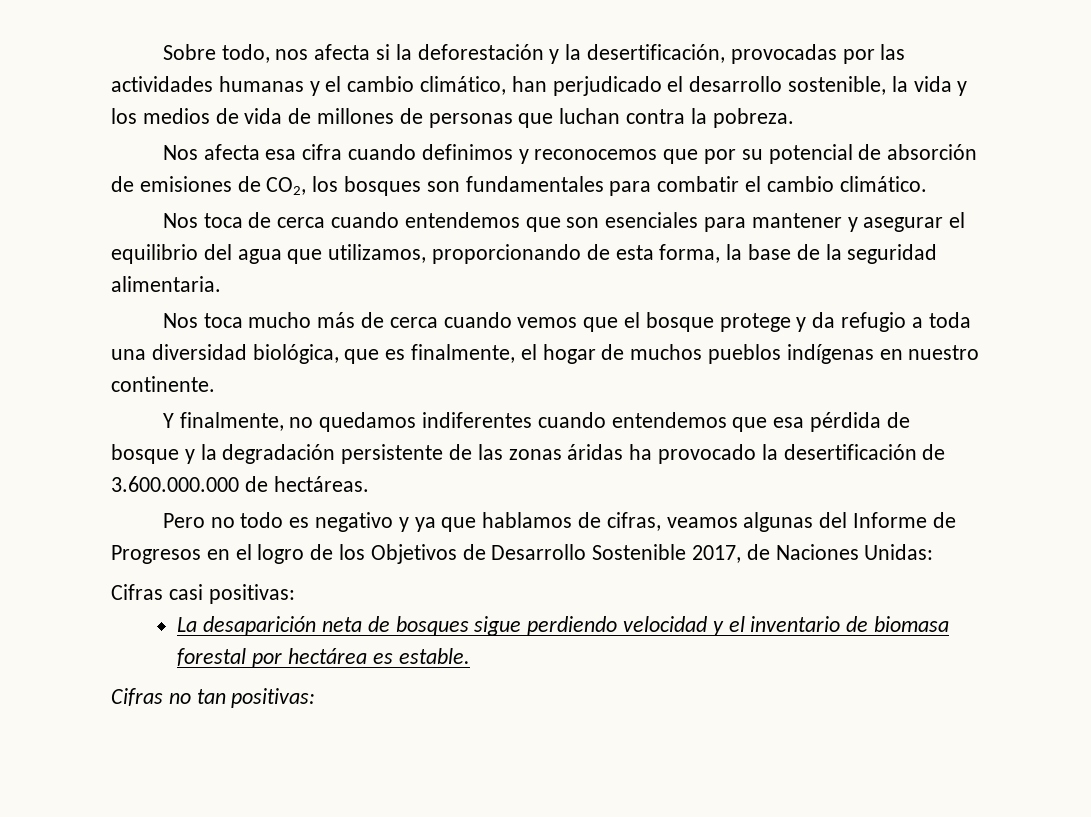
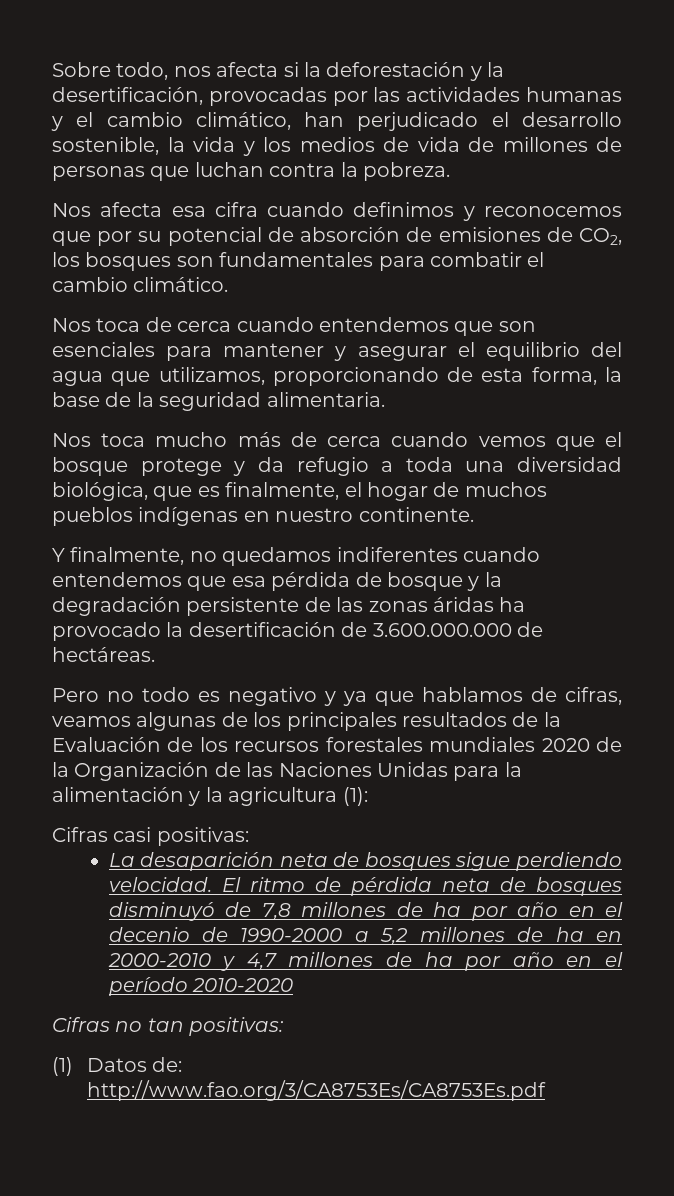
- Pero no todo es negativo y ya que hablamos de cifras, veamos algunas del Informe de Progresos en el logro de los Objetivos de Desarrollo Sostenible 2017, de Naciones Unidas:
+ Pero no todo es negativo y ya que hablamos de cifras, veamos algunas de los principales resultados de la Evaluación de los recursos forestales mundiales 2020 de la Organización de las Naciones Unidas para la alimentación y la agricultura (1):
- La desaparición neta de bosques sigue perdiendo velocidad y el inventario de biomasa forestal por hectárea es estable.
+ La desaparición neta de bosques sigue perdiendo velocidad. El ritmo de pérdida neta de bosques disminuyó de 7,8 millones de ha por año en el decenio de 1990-2000 a 5,2 millones de ha en 2000-2010 y 4,7 millones de ha por año en el período 2010-2020
+ (1) Datos de: http://www.fao.org/3/CA8753Es/CA8753Es.pdf

